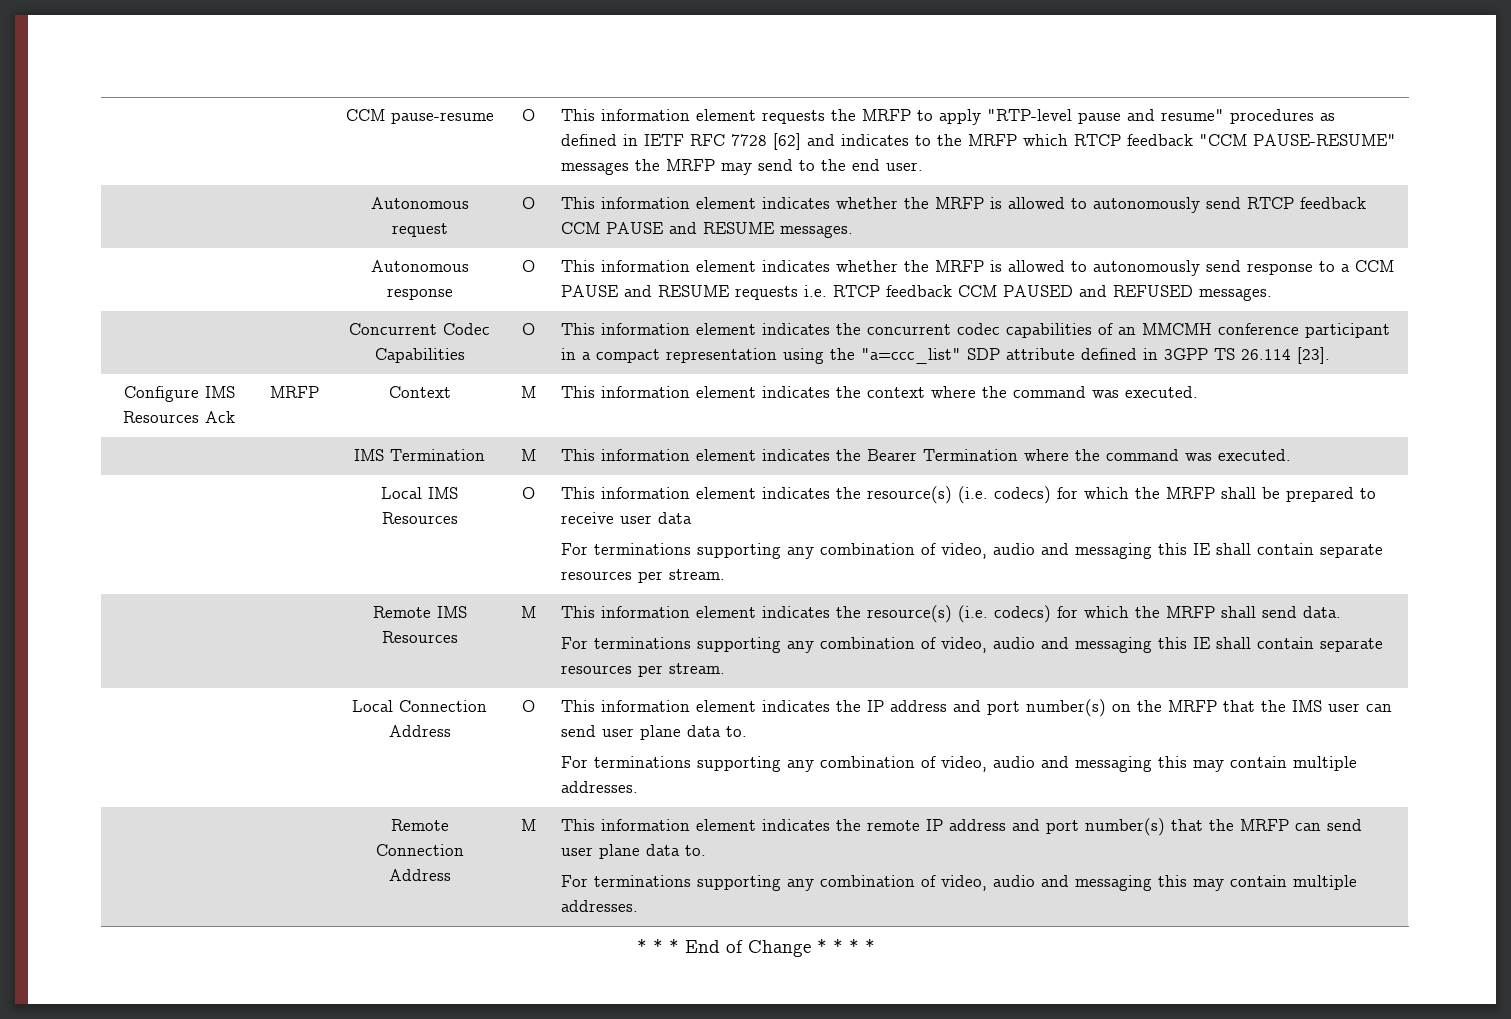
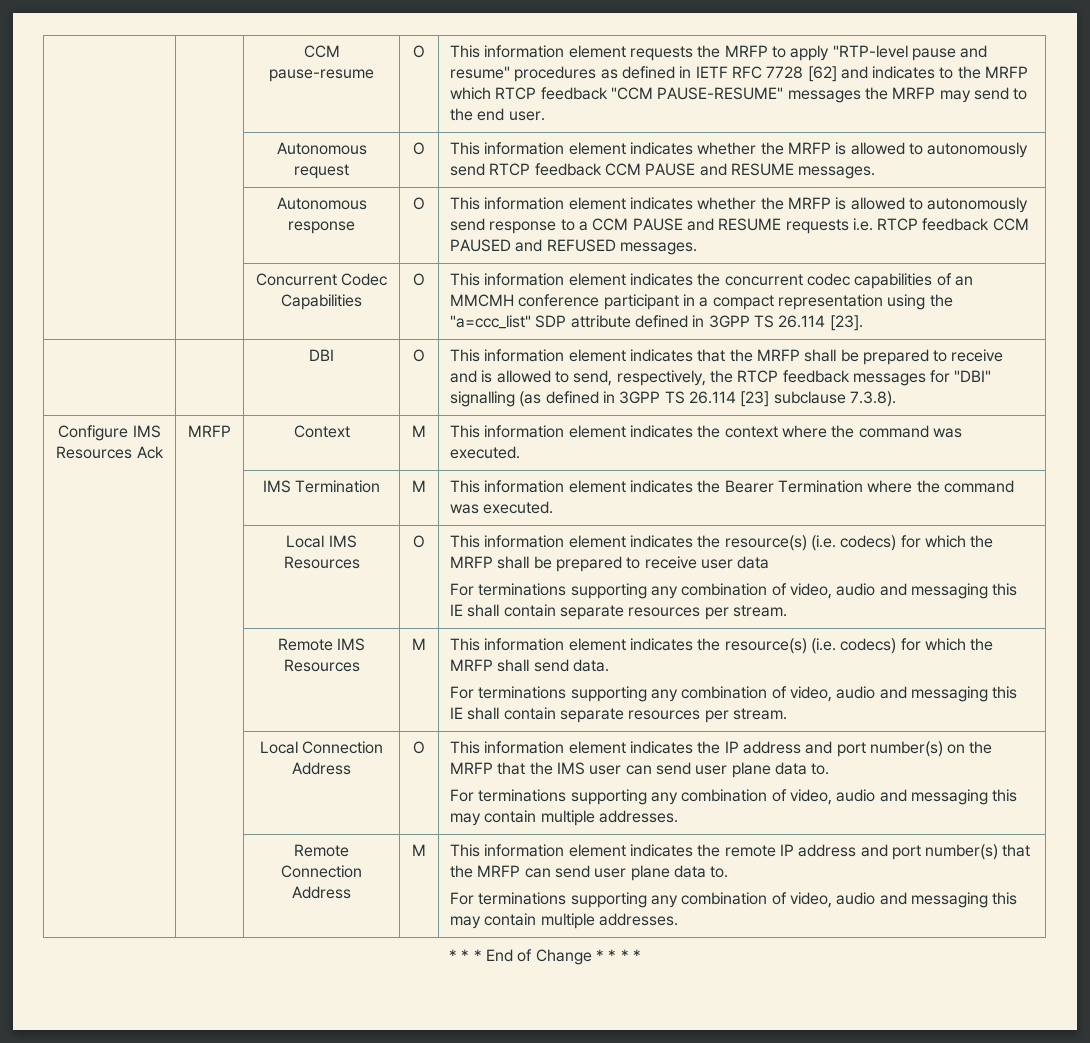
+ | | DBI | O | This information element indicates that the MRFP shall be prepared to receive and is allowed to send, respectively, the RTCP feedback messages for "DBI" signalling (as defined in 3GPP TS 26.114 [23] subclause 7.3.8).

